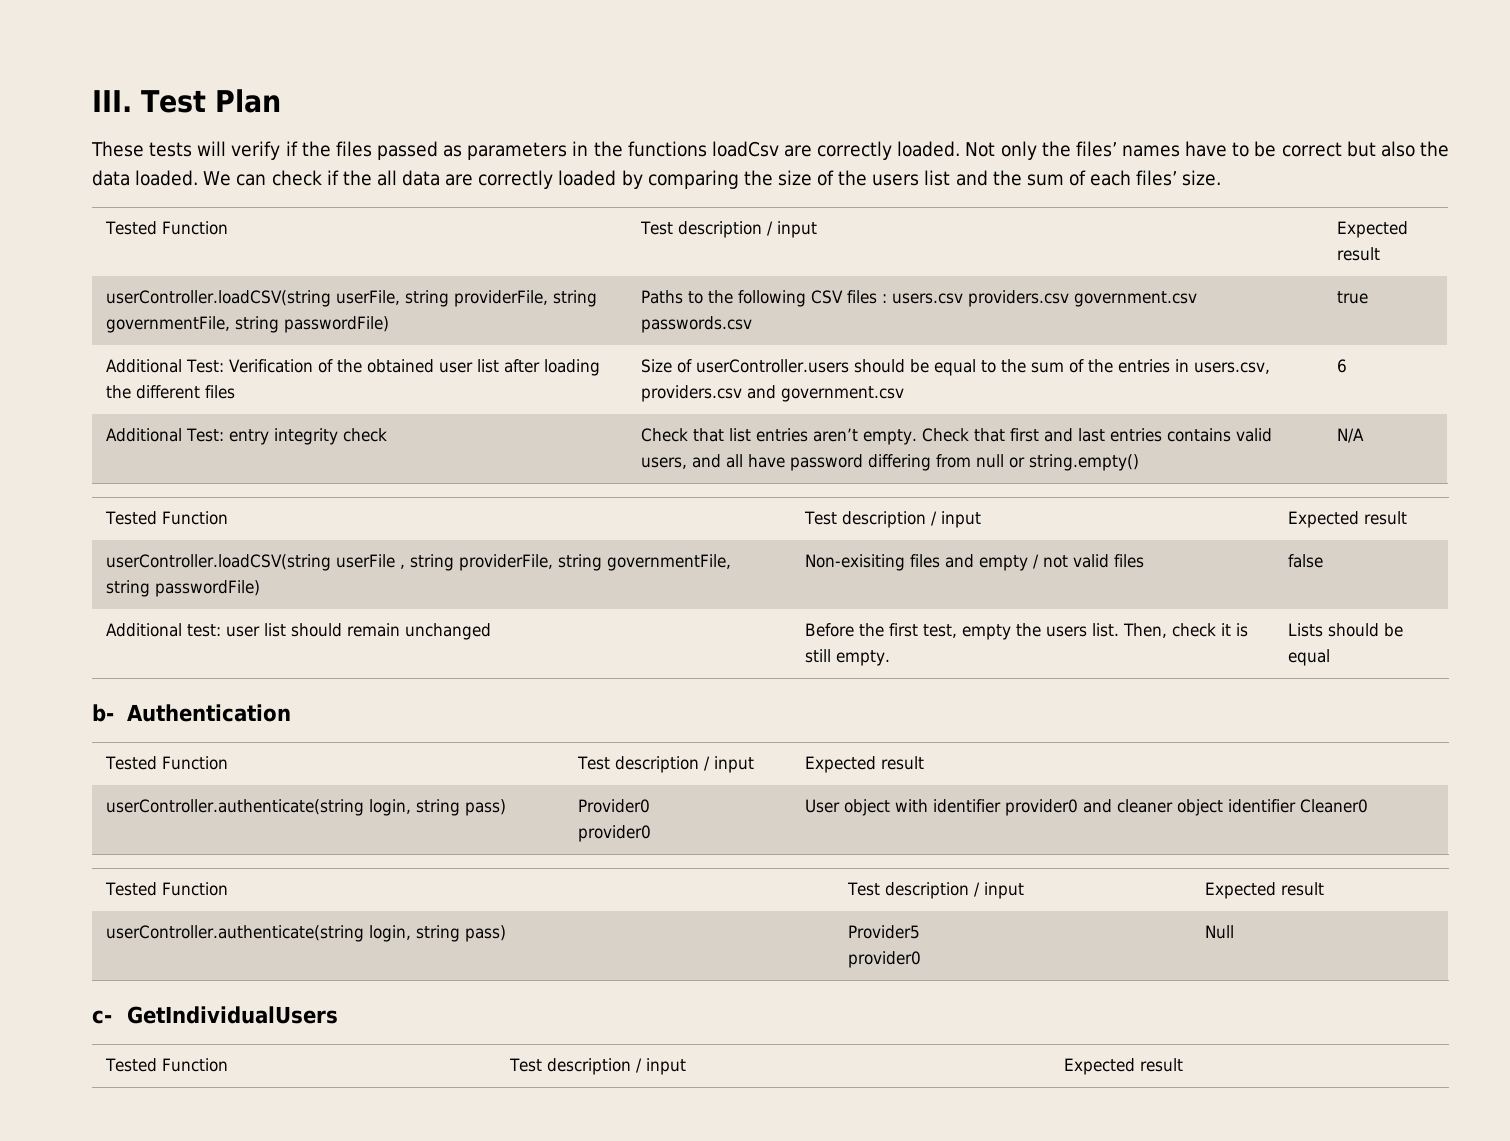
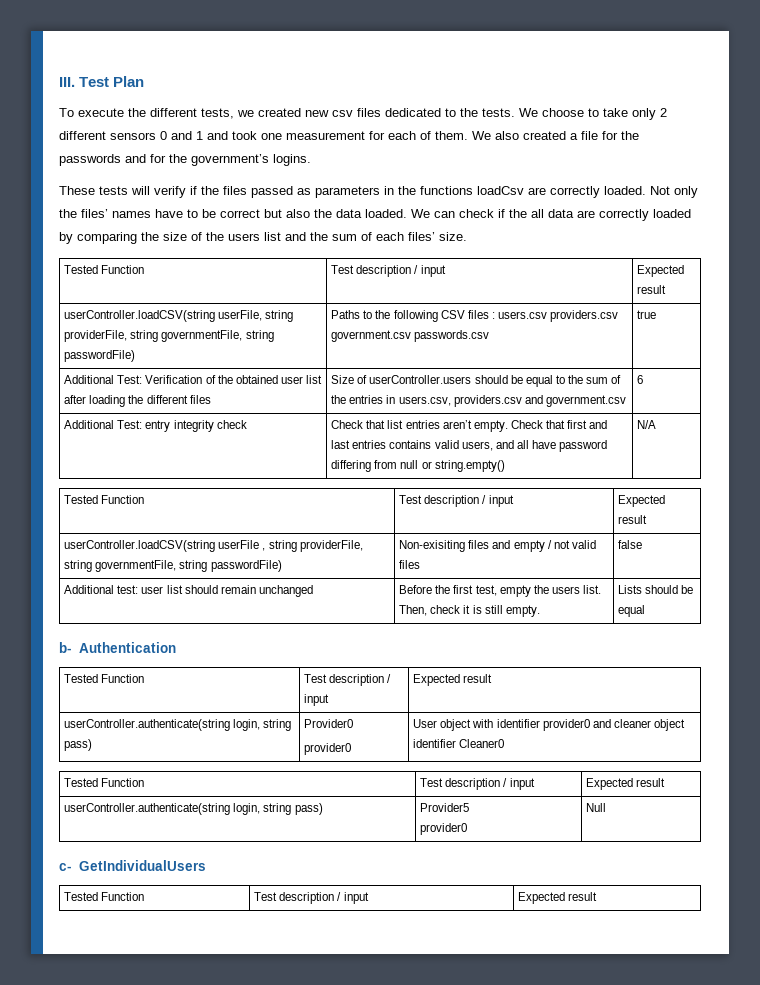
+ To execute the different tests, we created new csv files dedicated to the tests. We choose to take only 2 different sensors 0 and 1 and took one measurement for each of them. We also created a file for the passwords and for the government’s logins.

